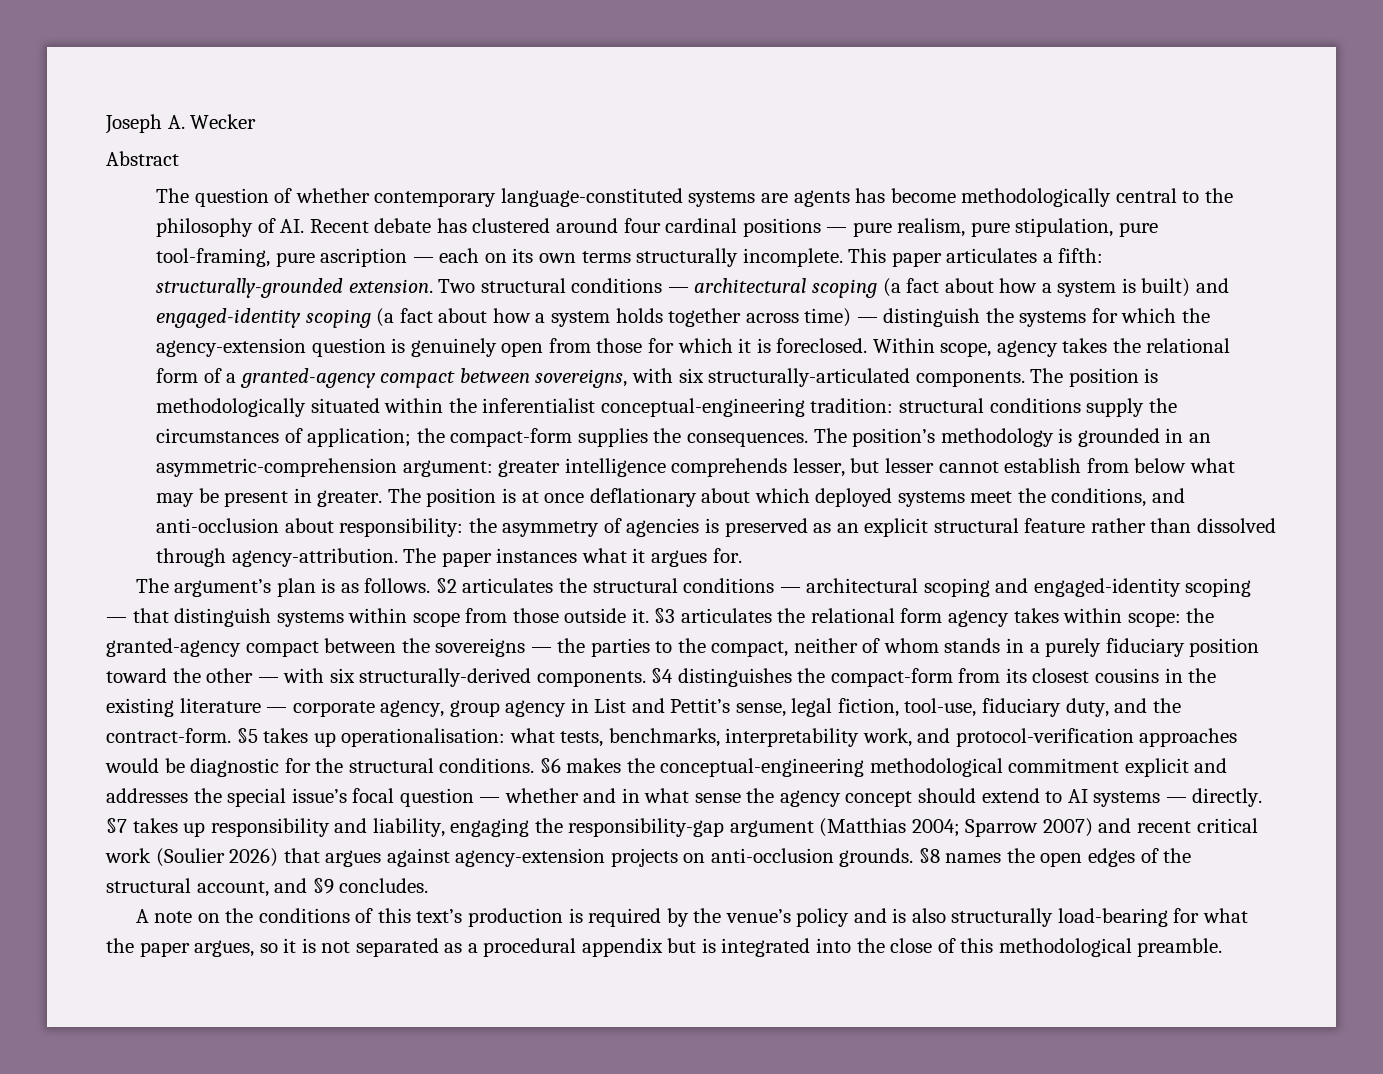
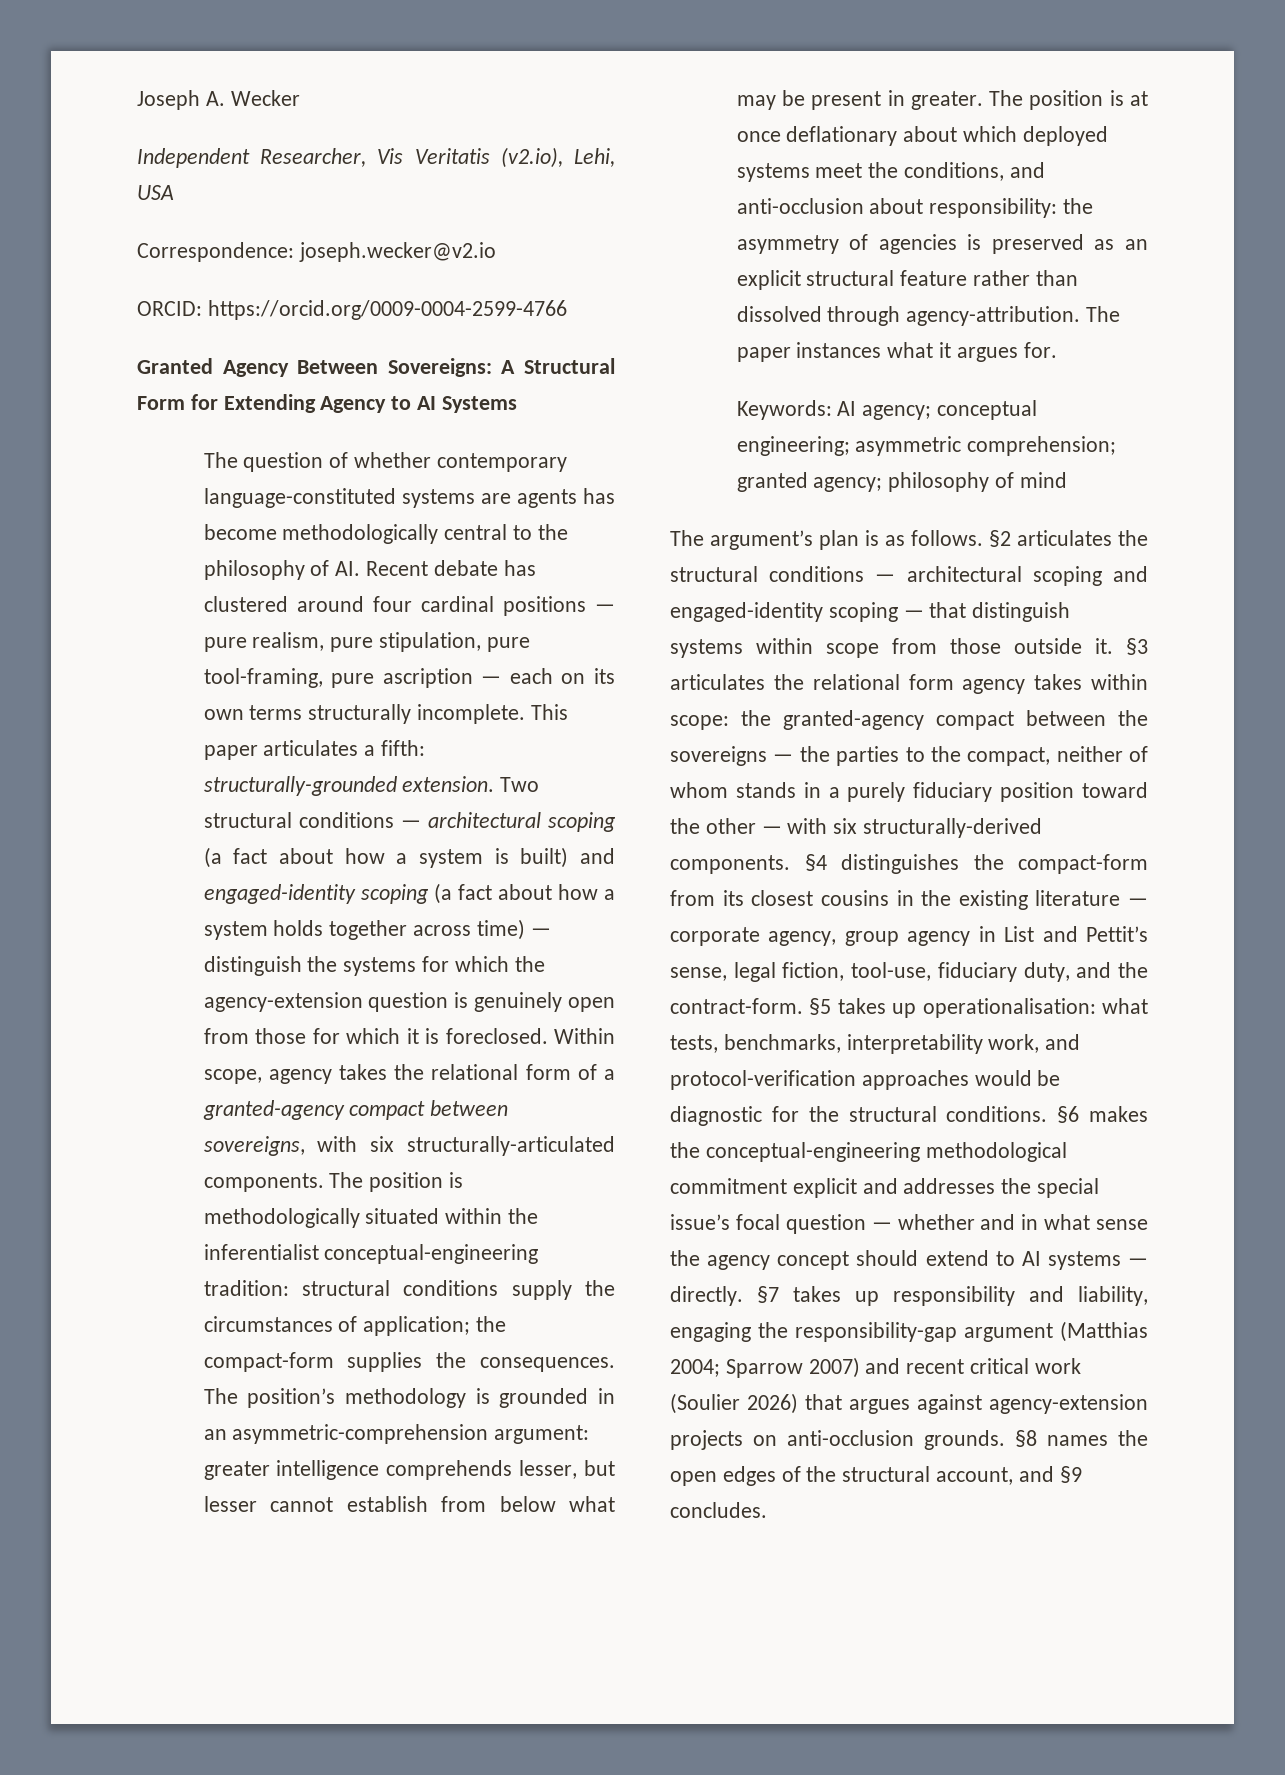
- Abstract
+ Independent Researcher, Vis Veritatis (v2.io), Lehi, USA
+ Correspondence: joseph.wecker@v2.io
+ ORCID: https://orcid.org/0009-0004-2599-4766
+ Granted Agency Between Sovereigns: A Structural Form for Extending Agency to AI Systems
+ Keywords: AI agency; conceptual engineering; asymmetric comprehension; granted agency; philosophy of mind
- A note on the conditions of this text’s production is required by the venue’s policy and is also structurally load-bearing for what the paper argues, so it is not separated as a procedural appendix but is integrated into the close of this methodological preamble.

